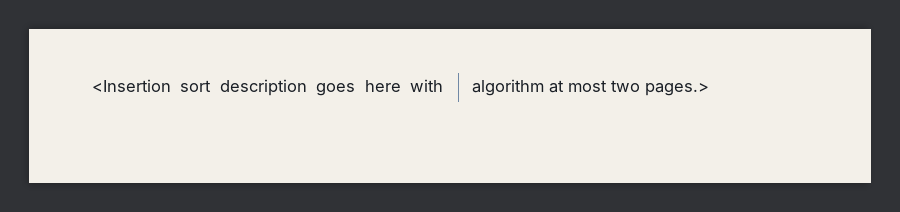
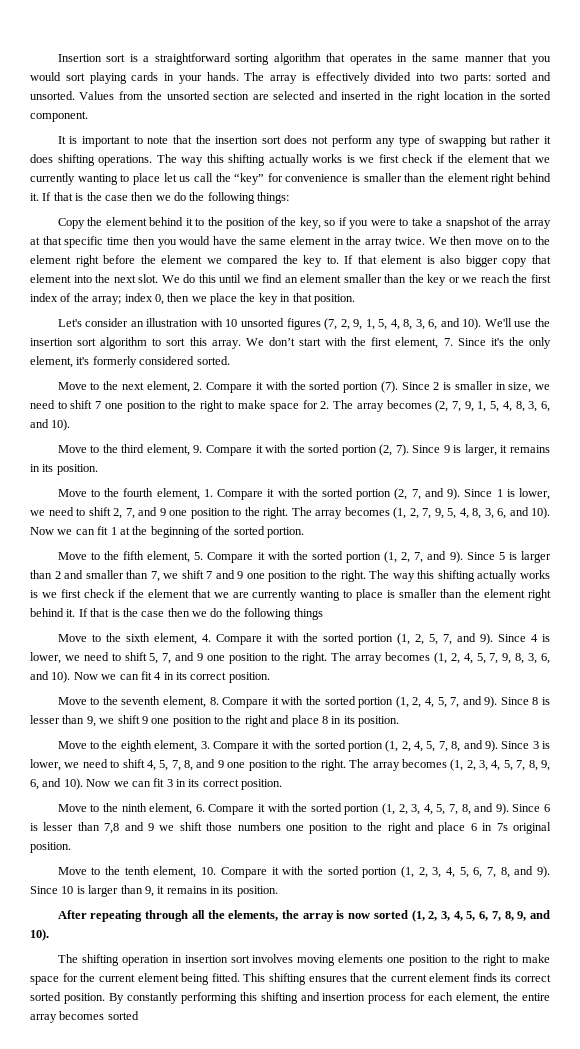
- <Insertion sort description goes here with algorithm at most two pages.>
+ Insertion sort is a straightforward sorting algorithm that operates in the same manner that you would sort playing cards in your hands. The array is effectively divided into two parts: sorted and unsorted. Values from the unsorted section are selected and inserted in the right location in the sorted component.
+ It is important to note that the insertion sort does not perform any type of swapping but rather it does shifting operations. The way this shifting actually works is we first check if the element that we currently wanting to place let us call the “key” for convenience is smaller than the element right behind it. If that is the case then we do the following things:
+ Copy the element behind it to the position of the key, so if you were to take a snapshot of the array at that specific time then you would have the same element in the array twice. We then move on to the element right before the element we compared the key to. If that element is also bigger copy that element into the next slot. We do this until we find an element smaller than the key or we reach the first index of the array; index 0, then we place the key in that position.
+ Let's consider an illustration with 10 unsorted figures (7, 2, 9, 1, 5, 4, 8, 3, 6, and 10). We'll use the insertion sort algorithm to sort this array. We don’t start with the first element, 7. Since it's the only element, it's formerly considered sorted.
+ Move to the next element, 2. Compare it with the sorted portion (7). Since 2 is smaller in size, we need to shift 7 one position to the right to make space for 2. The array becomes (2, 7, 9, 1, 5, 4, 8, 3, 6, and 10).
+ Move to the third element, 9. Compare it with the sorted portion (2, 7). Since 9 is larger, it remains in its position.
+ Move to the fourth element, 1. Compare it with the sorted portion (2, 7, and 9). Since 1 is lower, we need to shift 2, 7, and 9 one position to the right. The array becomes (1, 2, 7, 9, 5, 4, 8, 3, 6, and 10). Now we can fit 1 at the beginning of the sorted portion.
+ Move to the fifth element, 5. Compare it with the sorted portion (1, 2, 7, and 9). Since 5 is larger than 2 and smaller than 7, we shift 7 and 9 one position to the right. The way this shifting actually works is we first check if the element that we are currently wanting to place is smaller than the element right behind it. If that is the case then we do the following things
+ Move to the sixth element, 4. Compare it with the sorted portion (1, 2, 5, 7, and 9). Since 4 is lower, we need to shift 5, 7, and 9 one position to the right. The array becomes (1, 2, 4, 5, 7, 9, 8, 3, 6, and 10). Now we can fit 4 in its correct position.
+ Move to the seventh element, 8. Compare it with the sorted portion (1, 2, 4, 5, 7, and 9). Since 8 is lesser than 9, we shift 9 one position to the right and place 8 in its position.
+ Move to the eighth element, 3. Compare it with the sorted portion (1, 2, 4, 5, 7, 8, and 9). Since 3 is lower, we need to shift 4, 5, 7, 8, and 9 one position to the right. The array becomes (1, 2, 3, 4, 5, 7, 8, 9, 6, and 10). Now we can fit 3 in its correct position.
+ Move to the ninth element, 6. Compare it with the sorted portion (1, 2, 3, 4, 5, 7, 8, and 9). Since 6 is lesser than 7,8 and 9 we shift those numbers one position to the right and place 6 in 7s original position.
+ Move to the tenth element, 10. Compare it with the sorted portion (1, 2, 3, 4, 5, 6, 7, 8, and 9). Since 10 is larger than 9, it remains in its position.
+ After repeating through all the elements, the array is now sorted (1, 2, 3, 4, 5, 6, 7, 8, 9, and 10).
+ The shifting operation in insertion sort involves moving elements one position to the right to make space for the current element being fitted. This shifting ensures that the current element finds its correct sorted position. By constantly performing this shifting and insertion process for each element, the entire array becomes sorted

